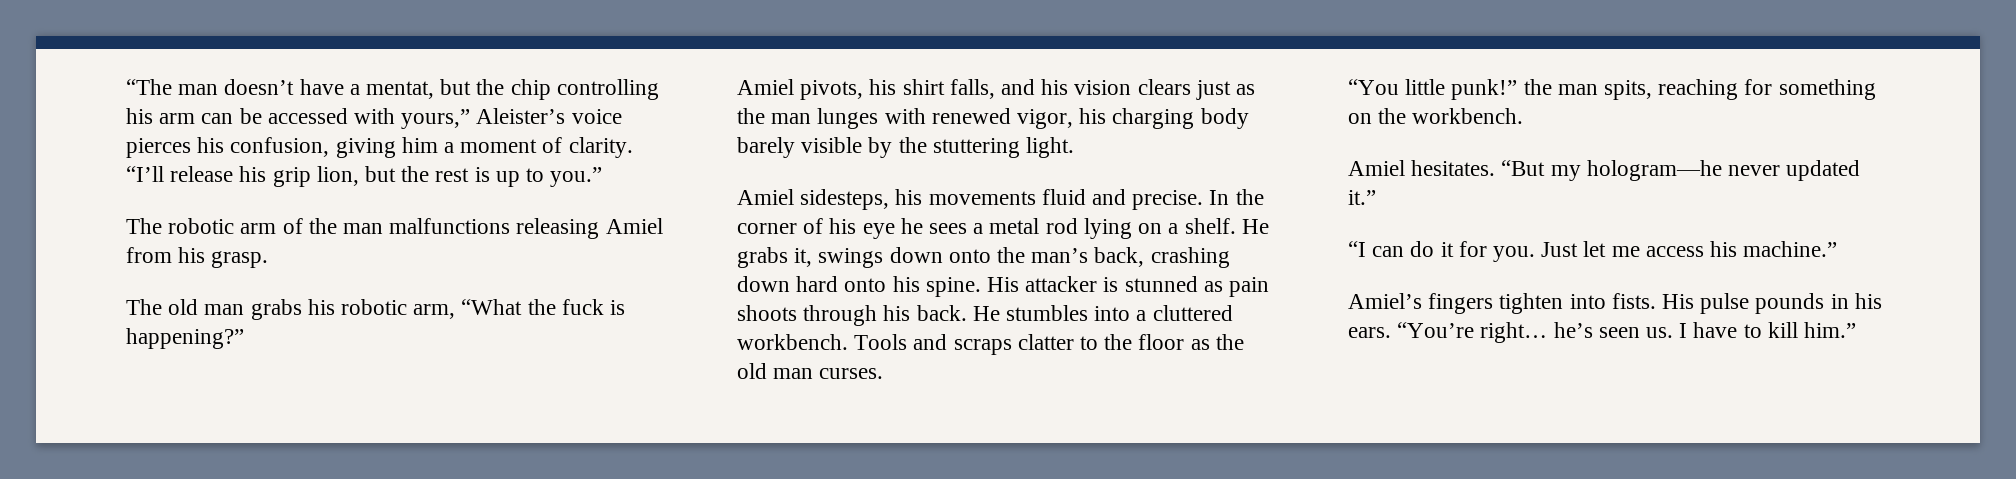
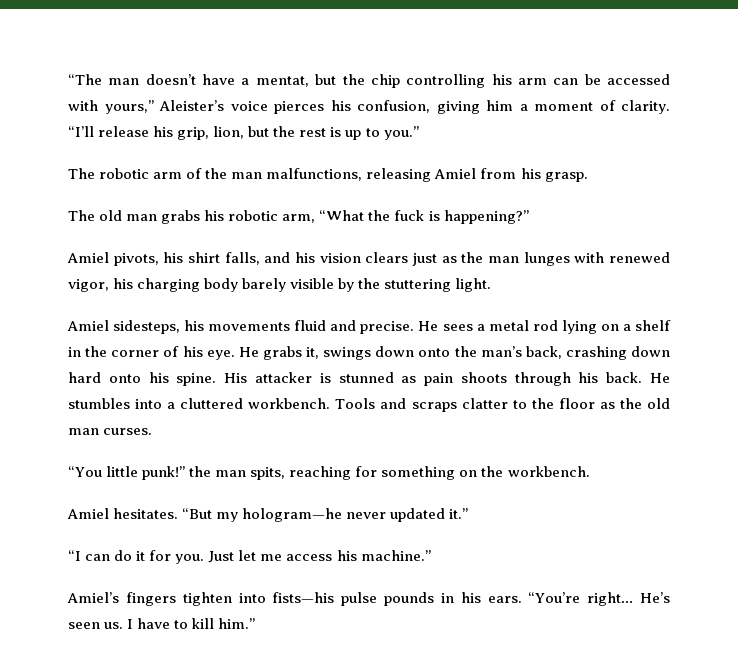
- “I’ll release his grip lion, but the rest is up to you.”
+ “I’ll release his grip, lion, but the rest is up to you.”
- The robotic arm of the man malfunctions releasing Amiel from his grasp.
+ The robotic arm of the man malfunctions, releasing Amiel from his grasp.
- In the corner of his eye he sees a metal rod lying on a shelf.
+ He sees a metal rod lying on a shelf in the corner of his eye.
- Amiel’s fingers tighten into fists. His pulse pounds in his ears.
+ Amiel’s fingers tighten into fists—his pulse pounds in his ears.
- “You’re right… he’s seen us.
+ “You’re right… He’s seen us.

